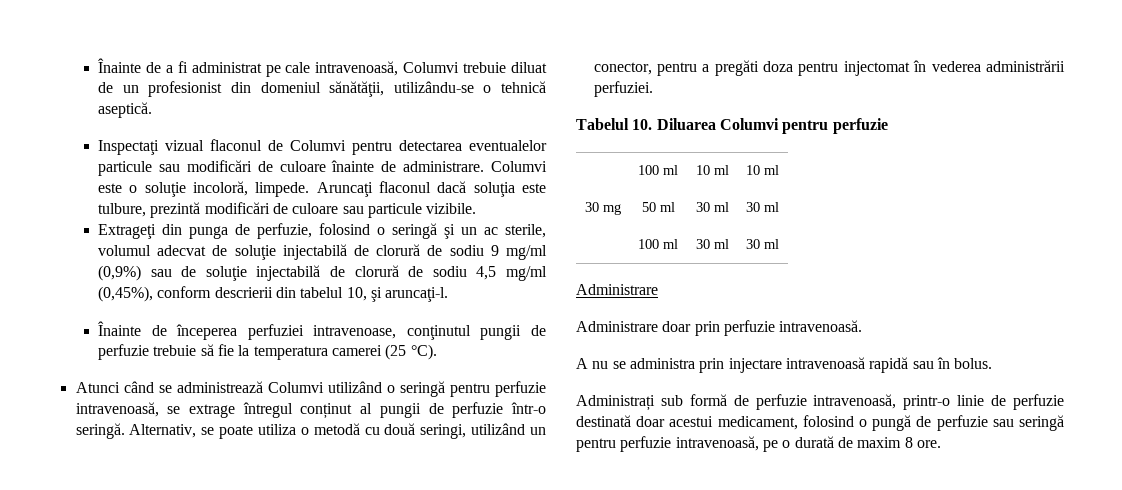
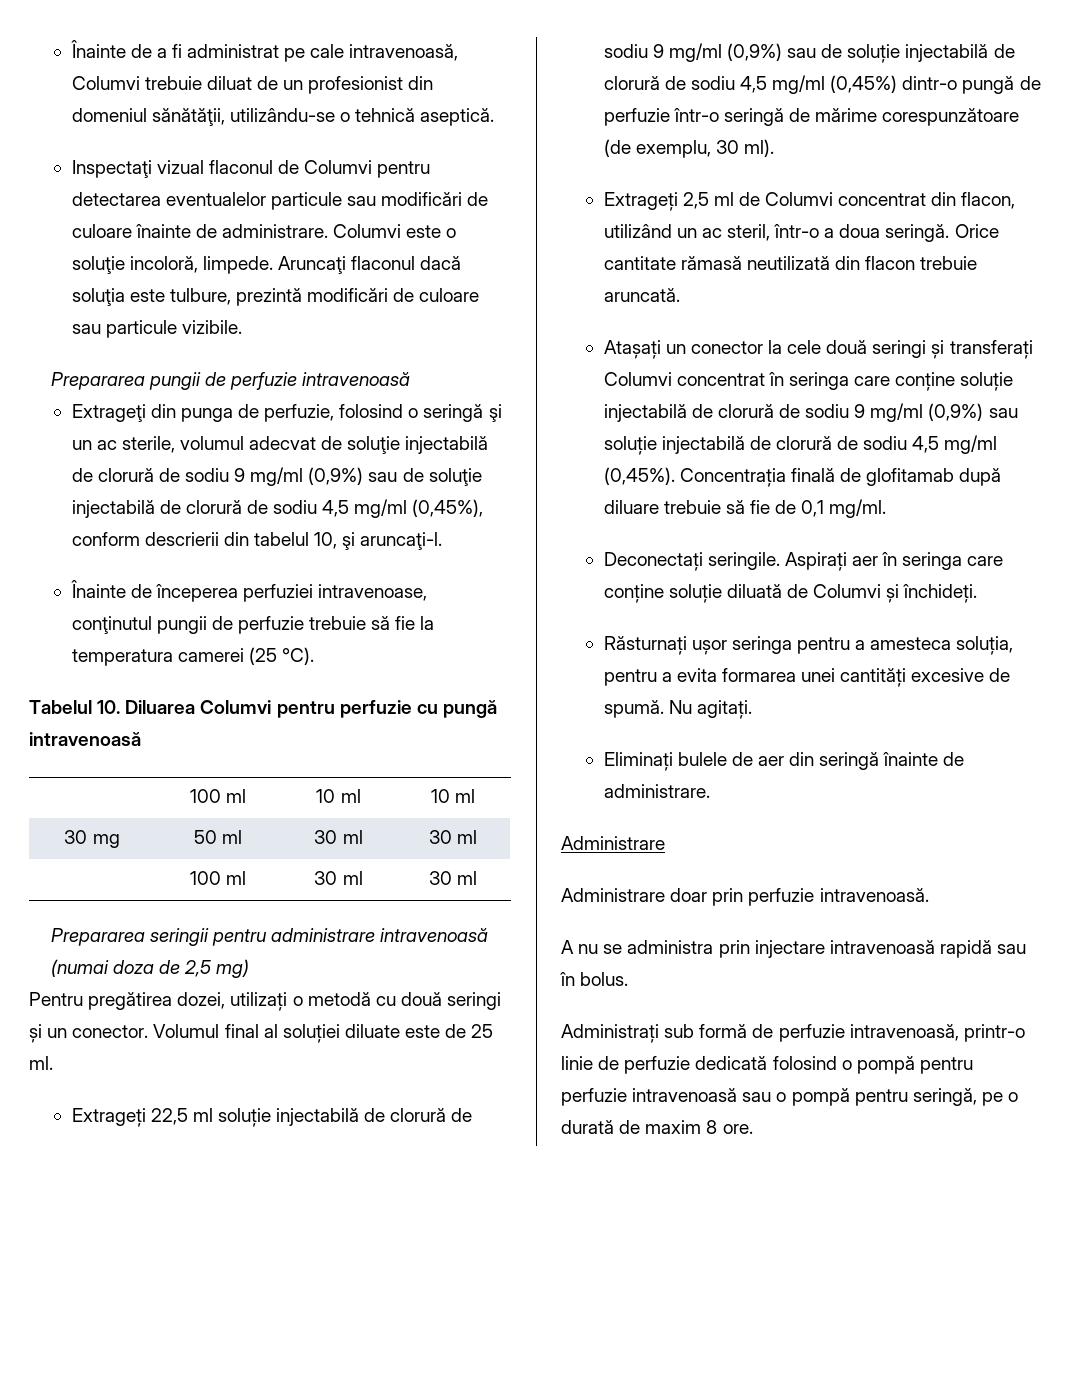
+ Prepararea pungii de perfuzie intravenoasă
- Atunci când se administrează Columvi utilizând o seringă pentru perfuzie intravenoasă, se extrage întregul conținut al pungii de perfuzie într-o seringă. Alternativ, se poate utiliza o metodă cu două seringi, utilizând un conector, pentru a pregăti doza pentru injectomat în vederea administrării perfuziei.
- Tabelul 10. Diluarea Columvi pentru perfuzie
+ Tabelul 10. Diluarea Columvi pentru perfuzie cu pungă intravenoasă
+ Prepararea seringii pentru administrare intravenoasă (numai doza de 2,5 mg)
+ Pentru pregătirea dozei, utilizați o metodă cu două seringi și un conector. Volumul final al soluției diluate este de 25 ml.
+ Extrageți 22,5 ml soluție injectabilă de clorură de sodiu 9 mg/ml (0,9%) sau de soluție injectabilă de clorură de sodiu 4,5 mg/ml (0,45%) dintr-o pungă de perfuzie într-o seringă de mărime corespunzătoare (de exemplu, 30 ml).
+ Extrageți 2,5 ml de Columvi concentrat din flacon, utilizând un ac steril, într-o a doua seringă. Orice cantitate rămasă neutilizată din flacon trebuie aruncată.
+ Atașați un conector la cele două seringi și transferați Columvi concentrat în seringa care conține soluție injectabilă de clorură de sodiu 9 mg/ml (0,9%) sau soluție injectabilă de clorură de sodiu 4,5 mg/ml (0,45%). Concentrația finală de glofitamab după diluare trebuie să fie de 0,1 mg/ml.
+ Deconectați seringile. Aspirați aer în seringa care conține soluție diluată de Columvi și închideți.
+ Răsturnați ușor seringa pentru a amesteca soluția, pentru a evita formarea unei cantități excesive de spumă. Nu agitați.
+ Eliminați bulele de aer din seringă înainte de administrare.
- Administrați sub formă de perfuzie intravenoasă, printr-o linie de perfuzie destinată doar acestui medicament, folosind o pungă de perfuzie sau seringă pentru perfuzie intravenoasă, pe o durată de maxim 8 ore.
+ Administrați sub formă de perfuzie intravenoasă, printr-o linie de perfuzie dedicată folosind o pompă pentru perfuzie intravenoasă sau o pompă pentru seringă, pe o durată de maxim 8 ore.

